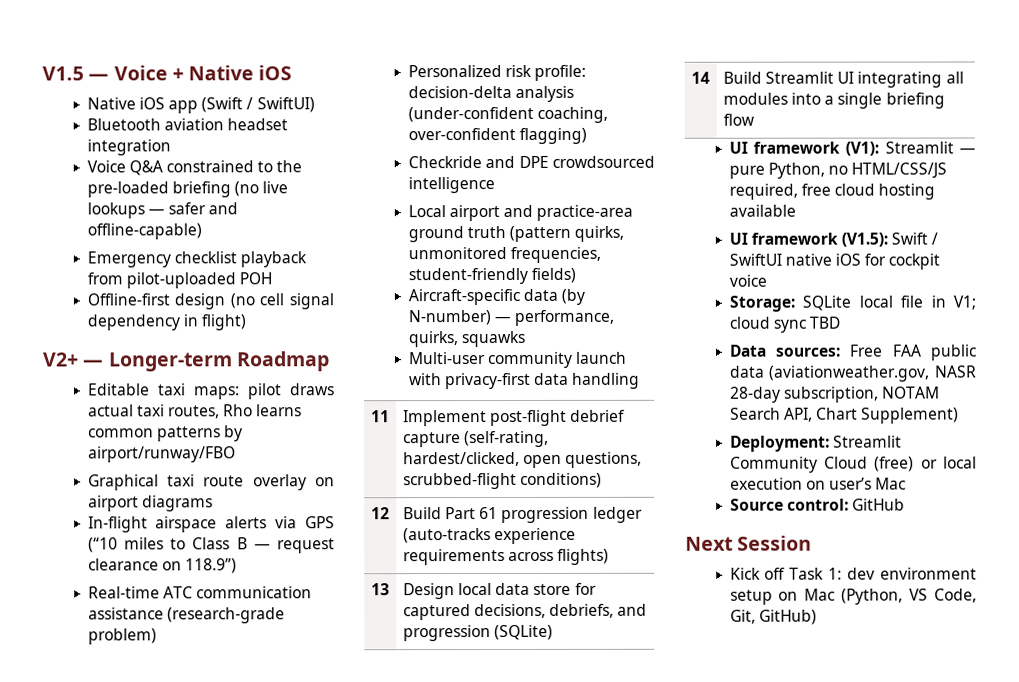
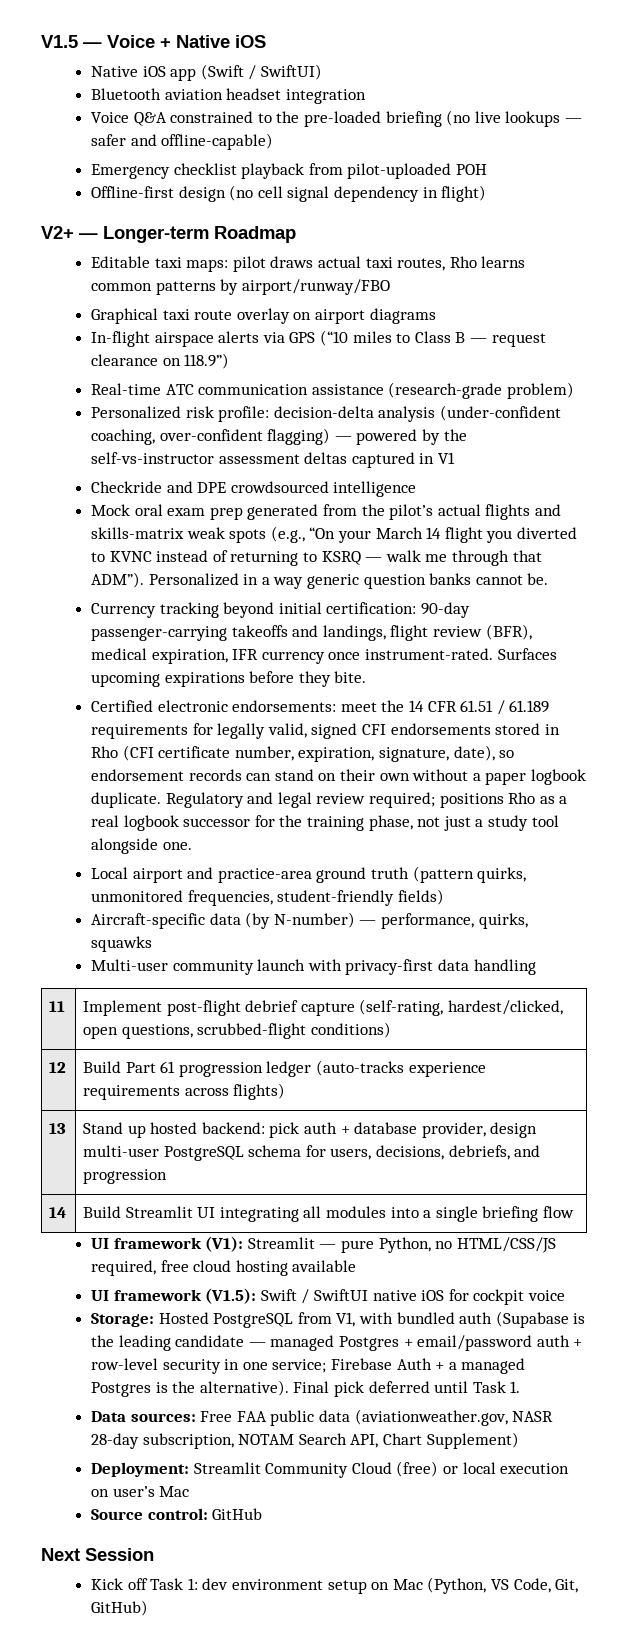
- Personalized risk profile: decision-delta analysis (under-confident coaching, over-confident flagging)
+ Personalized risk profile: decision-delta analysis (under-confident coaching, over-confident flagging) — powered by the self-vs-instructor assessment deltas captured in V1
+ Mock oral exam prep generated from the pilot’s actual flights and skills-matrix weak spots (e.g., “On your March 14 flight you diverted to KVNC instead of returning to KSRQ — walk me through that ADM”). Personalized in a way generic question banks cannot be.
+ Currency tracking beyond initial certification: 90-day passenger-carrying takeoffs and landings, flight review (BFR), medical expiration, IFR currency once instrument-rated. Surfaces upcoming expirations before they bite.
+ Certified electronic endorsements: meet the 14 CFR 61.51 / 61.189 requirements for legally valid, signed CFI endorsements stored in Rho (CFI certificate number, expiration, signature, date), so endorsement records can stand on their own without a paper logbook duplicate. Regulatory and legal review required; positions Rho as a real logbook successor for the training phase, not just a study tool alongside one.
- 13 | Design local data store for captured decisions, debriefs, and progression (SQLite)
+ 13 | Stand up hosted backend: pick auth + database provider, design multi-user PostgreSQL schema for users, decisions, debriefs, and progression
- Storage: SQLite local file in V1; cloud sync TBD
+ Storage: Hosted PostgreSQL from V1, with bundled auth (Supabase is the leading candidate — managed Postgres + email/password auth + row-level security in one service; Firebase Auth + a managed Postgres is the alternative). Final pick deferred until Task 1.

